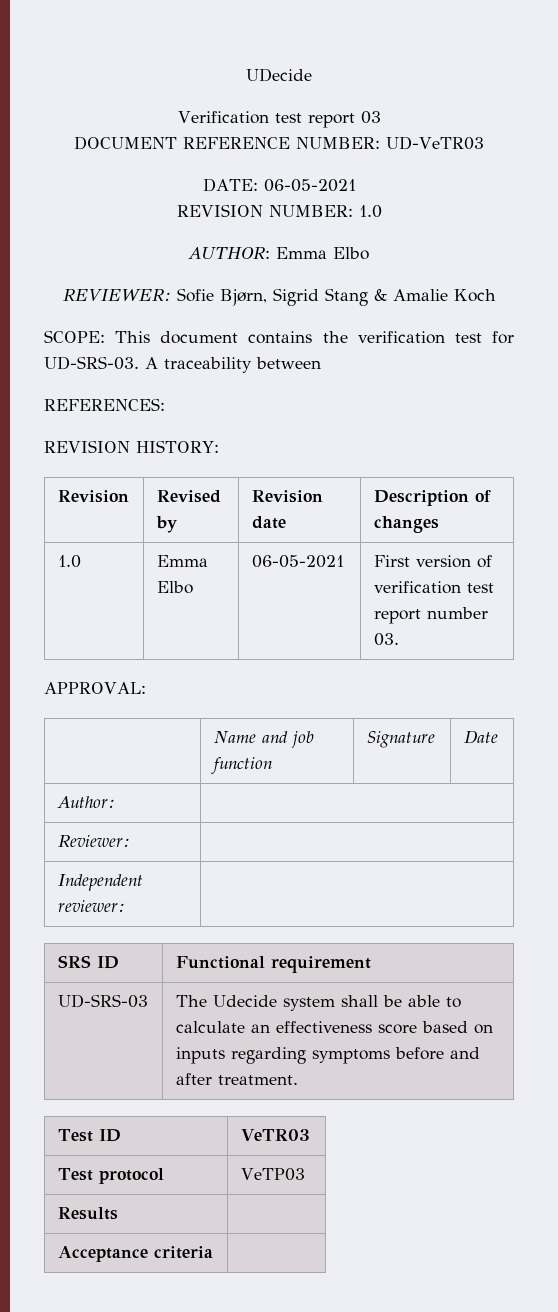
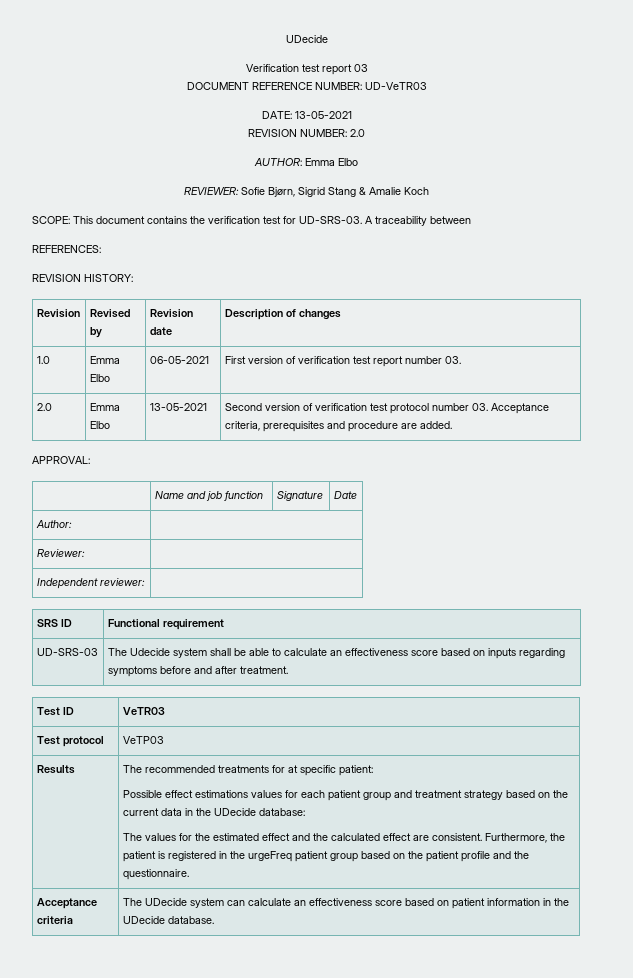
- DATE: 06-05-2021
+ DATE: 13-05-2021
- REVISION NUMBER: 1.0
+ REVISION NUMBER: 2.0
+ 2.0 | Emma Elbo | 13-05-2021 | Second version of verification test protocol number 03. Acceptance criteria, prerequisites and procedure are added.
- Acceptance criteria |
+ The recommended treatments for at specific patient:
+ Possible effect estimations values for each patient group and treatment strategy based on the current data in the UDecide database:
+ The values for the estimated effect and the calculated effect are consistent. Furthermore, the patient is registered in the urgeFreq patient group based on the patient profile and the questionnaire.
+ Acceptance criteria | The UDecide system can calculate an effectiveness score based on patient information in the UDecide database.

